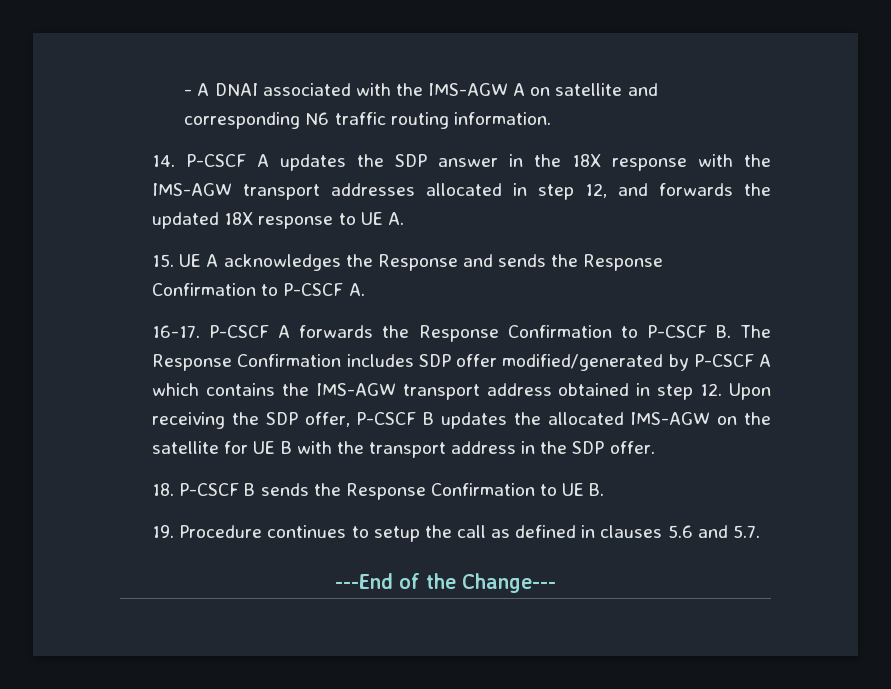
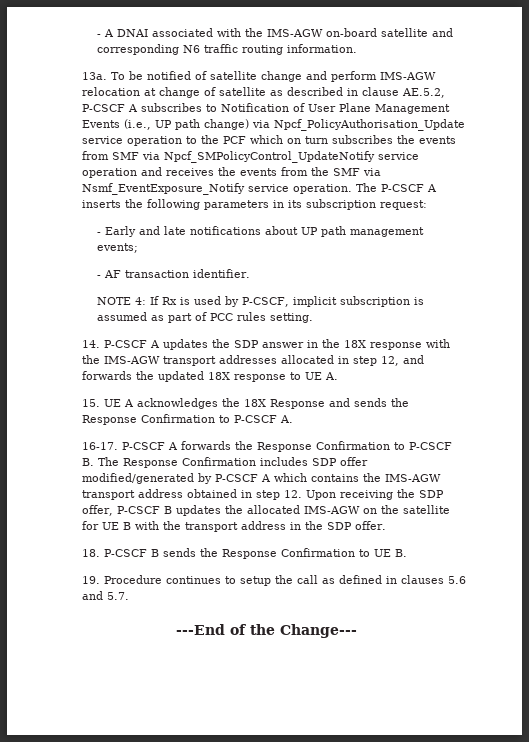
- - A DNAI associated with the IMS-AGW A on satellite and corresponding N6 traffic routing information.
+ - A DNAI associated with the IMS-AGW on-board satellite and corresponding N6 traffic routing information.
+ 13a. To be notified of satellite change and perform IMS-AGW relocation at change of satellite as described in clause AE.5.2, P-CSCF A subscribes to Notification of User Plane Management Events (i.e., UP path change) via Npcf_PolicyAuthorisation_Update service operation to the PCF which on turn subscribes the events from SMF via Npcf_SMPolicyControl_UpdateNotify service operation and receives the events from the SMF via Nsmf_EventExposure_Notify service operation. The P-CSCF A inserts the following parameters in its subscription request:
+ - Early and late notifications about UP path management events;
+ - AF transaction identifier.
+ NOTE 4: If Rx is used by P-CSCF, implicit subscription is assumed as part of PCC rules setting.
- 15. UE A acknowledges the Response and sends the Response Confirmation to P-CSCF A.
+ 15. UE A acknowledges the 18X Response and sends the Response Confirmation to P-CSCF A.

